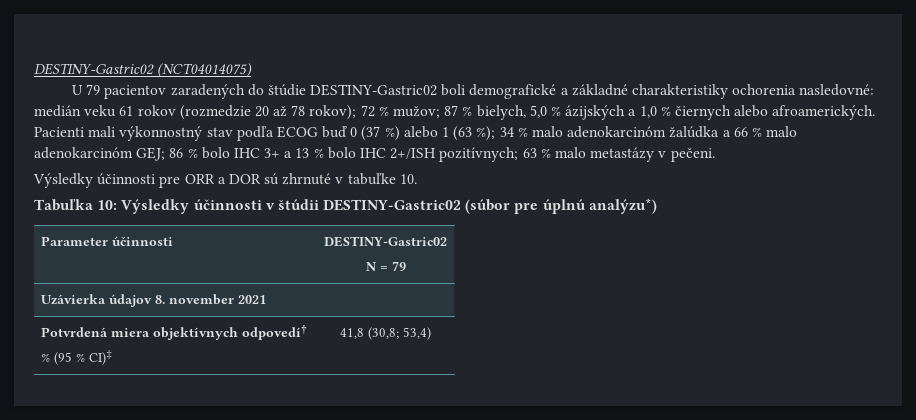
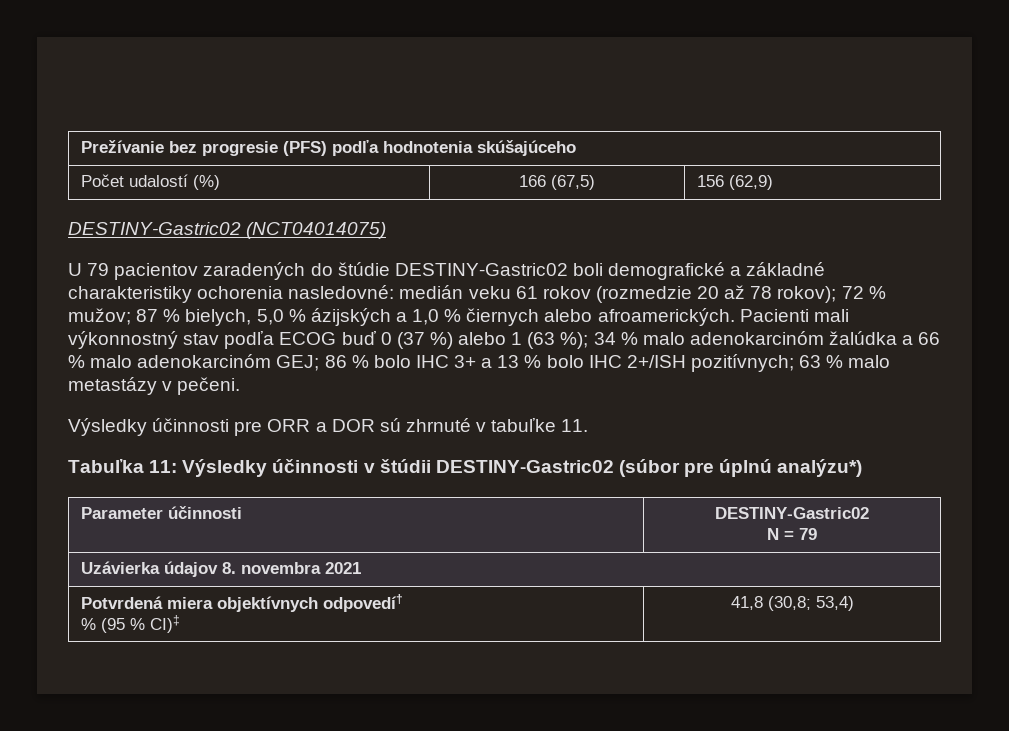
+ Prežívanie bez progresie (PFS) podľa hodnotenia skúšajúceho
+ Počet udalostí (%) | 166 (67,5) | 156 (62,9)
- Výsledky účinnosti pre ORR a DOR sú zhrnuté v tabuľke 10.
+ Výsledky účinnosti pre ORR a DOR sú zhrnuté v tabuľke 11.
- Tabuľka 10: Výsledky účinnosti v štúdii DESTINY-Gastric02 (súbor pre úplnú analýzu*)
+ Tabuľka 11: Výsledky účinnosti v štúdii DESTINY-Gastric02 (súbor pre úplnú analýzu*)
- Uzávierka údajov 8. november 2021
+ Uzávierka údajov 8. novembra 2021

